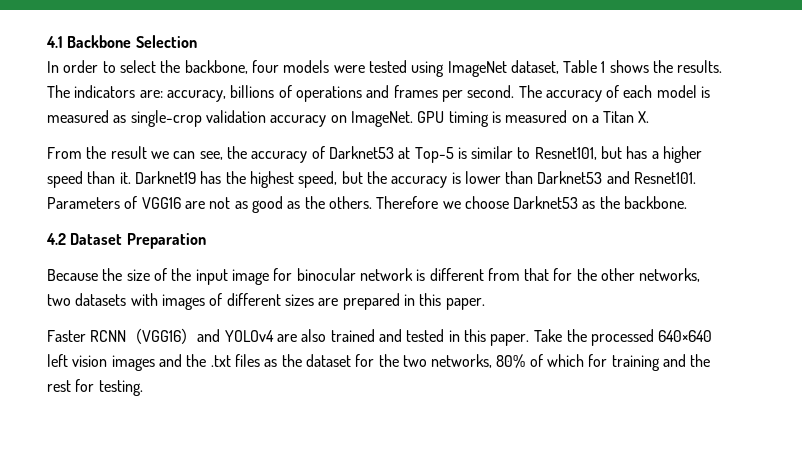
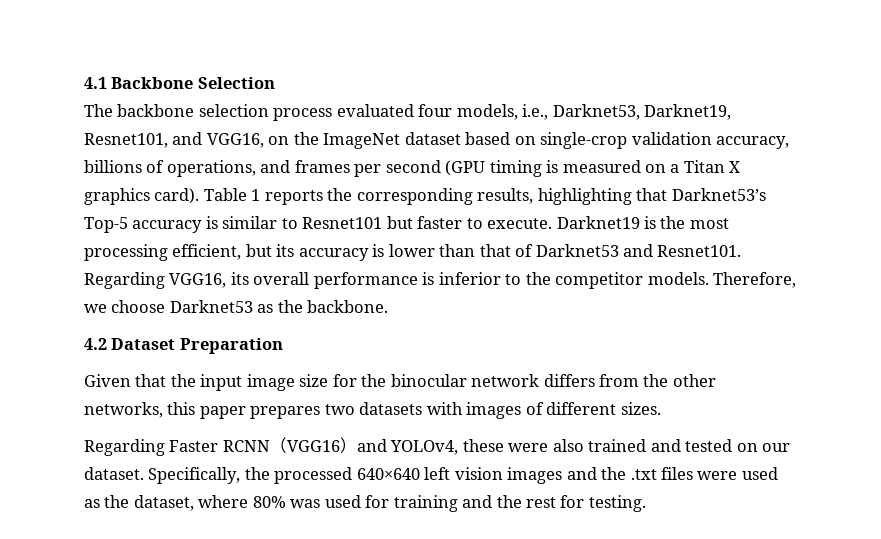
- In order to select the backbone, four models were tested using ImageNet dataset, Table 1 shows the results. The indicators are: accuracy, billions of operations and frames per second. The accuracy of each model is measured as single-crop validation accuracy on ImageNet. GPU timing is measured on a Titan X.
- From the result we can see, the accuracy of Darknet53 at Top-5 is similar to Resnet101, but has a higher speed than it. Darknet19 has the highest speed, but the accuracy is lower than Darknet53 and Resnet101.
+ The backbone selection process evaluated four models, i.e., Darknet53, Darknet19, Resnet101, and VGG16, on the ImageNet dataset based on single-crop validation accuracy, billions of operations, and frames per second (GPU timing is measured on a Titan X graphics card). Table 1 reports the corresponding results, highlighting that Darknet53’s Top-5 accuracy is similar to Resnet101 but faster to execute. Darknet19 is the most processing efficient, but its accuracy is lower than that of Darknet53 and Resnet101.
- Parameters of VGG16 are not as good as the others. Therefore we choose Darknet53 as the backbone.
+ Regarding VGG16, its overall performance is inferior to the competitor models. Therefore, we choose Darknet53 as the backbone.
- Because the size of the input image for binocular network is different from that for the other networks, two datasets with images of different sizes are prepared in this paper.
- Faster RCNN（VGG16）and YOLOv4 are also trained and tested in this paper. Take the processed 640×640 left vision images and the .txt files as the dataset for the two networks, 80% of which for training and the rest for testing.
+ Given that the input image size for the binocular network differs from the other networks, this paper prepares two datasets with images of different sizes.
+ Regarding Faster RCNN（VGG16）and YOLOv4, these were also trained and tested on our dataset. Specifically, the processed 640×640 left vision images and the .txt files were used as the dataset, where 80% was used for training and the rest for testing.

